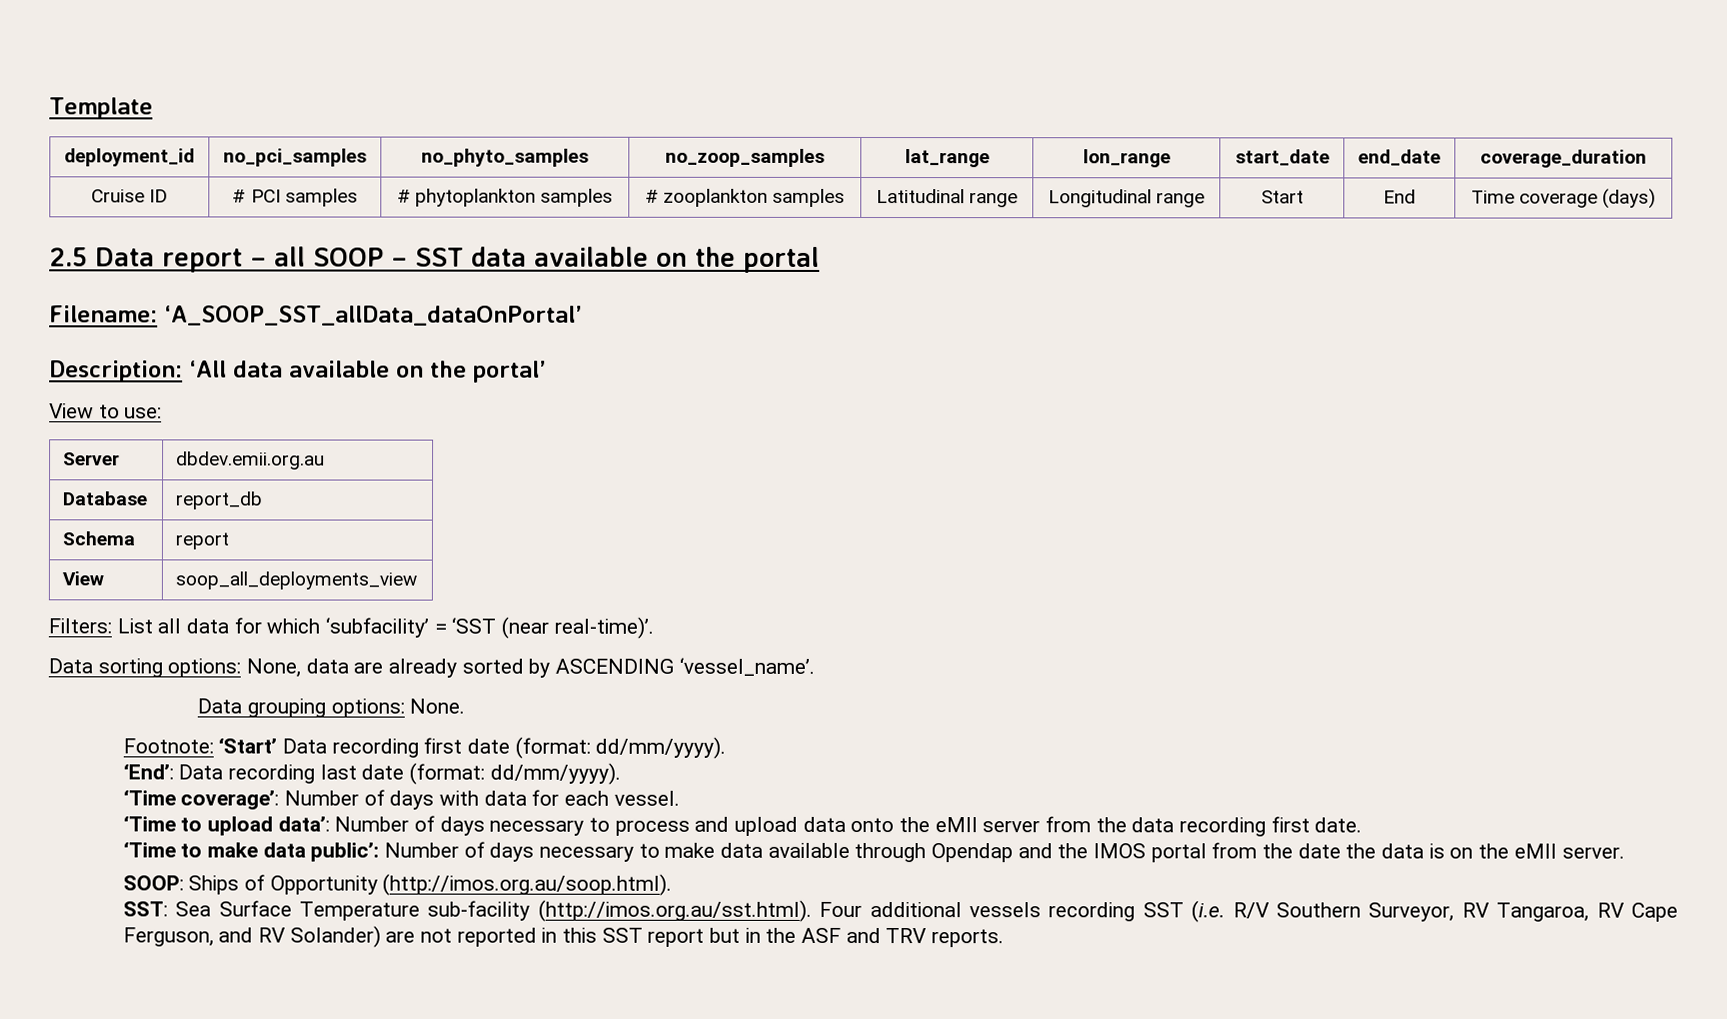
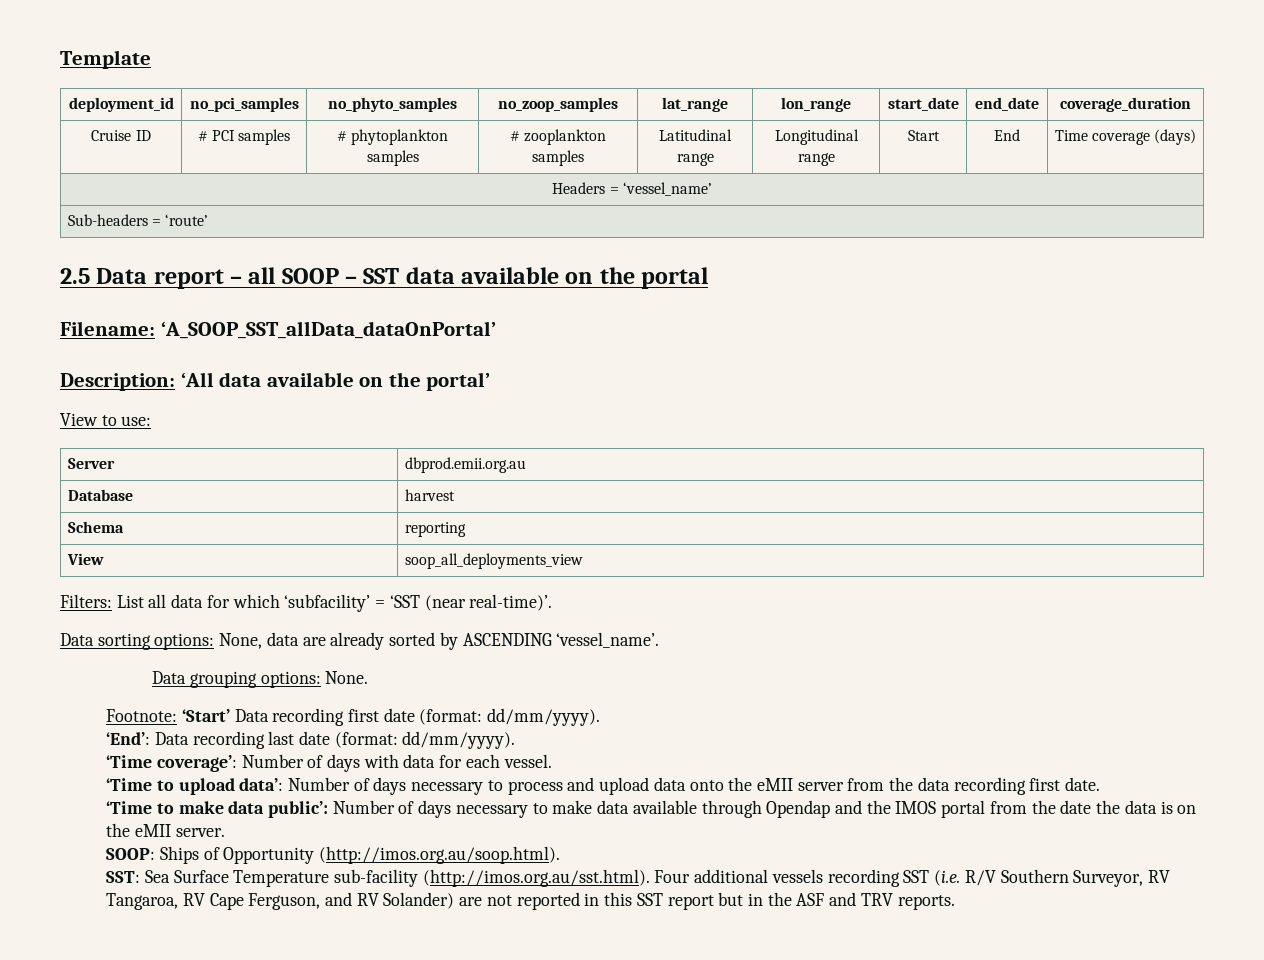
+ Headers = ‘vessel_name’
+ Sub-headers = ‘route’
- Server | dbdev.emii.org.au
+ Server | dbprod.emii.org.au
- Database | report_db
+ Database | harvest
- Schema | report
+ Schema | reporting

